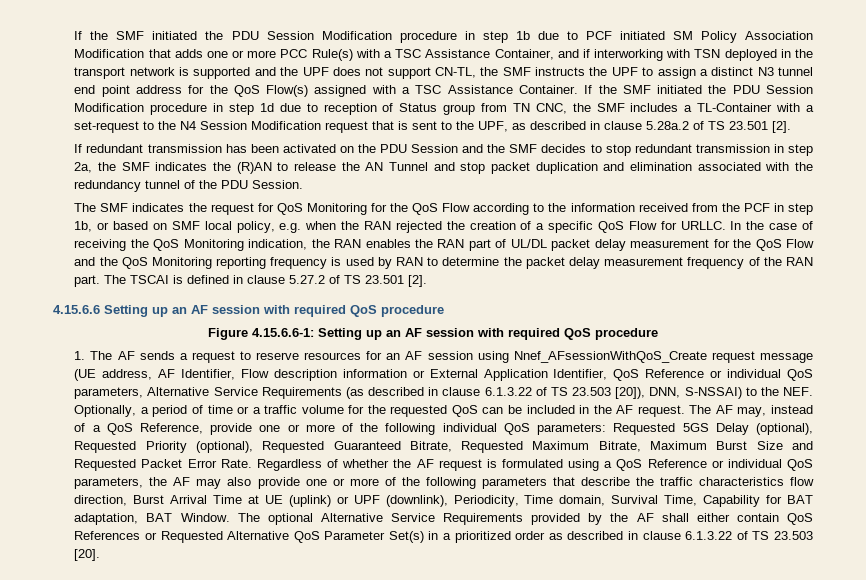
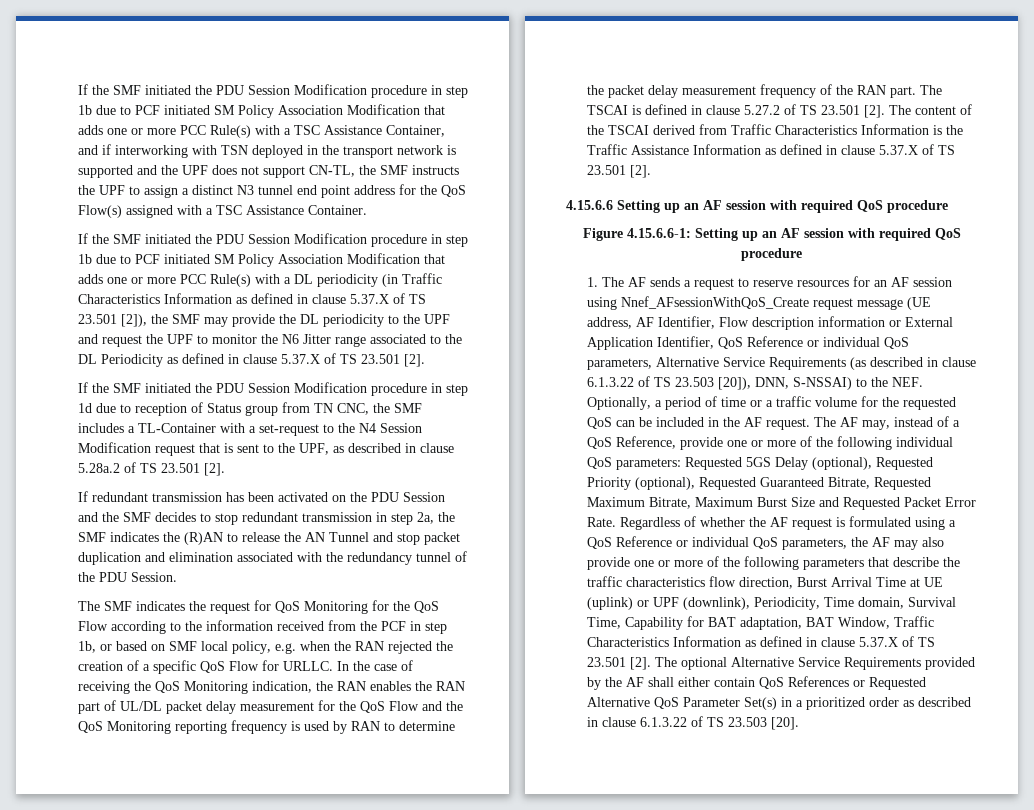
- If the SMF initiated the PDU Session Modification procedure in step 1b due to PCF initiated SM Policy Association Modification that adds one or more PCC Rule(s) with a TSC Assistance Container, and if interworking with TSN deployed in the transport network is supported and the UPF does not support CN-TL, the SMF instructs the UPF to assign a distinct N3 tunnel end point address for the QoS Flow(s) assigned with a TSC Assistance Container. If the SMF initiated the PDU Session Modification procedure in step 1d due to reception of Status group from TN CNC, the SMF includes a TL-Container with a set-request to the N4 Session Modification request that is sent to the UPF, as described in clause 5.28a.2 of TS 23.501 [2].
+ If the SMF initiated the PDU Session Modification procedure in step 1b due to PCF initiated SM Policy Association Modification that adds one or more PCC Rule(s) with a TSC Assistance Container, and if interworking with TSN deployed in the transport network is supported and the UPF does not support CN-TL, the SMF instructs the UPF to assign a distinct N3 tunnel end point address for the QoS Flow(s) assigned with a TSC Assistance Container.
+ If the SMF initiated the PDU Session Modification procedure in step 1b due to PCF initiated SM Policy Association Modification that adds one or more PCC Rule(s) with a DL periodicity (in Traffic Characteristics Information as defined in clause 5.37.X of TS 23.501 [2]), the SMF may provide the DL periodicity to the UPF and request the UPF to monitor the N6 Jitter range associated to the DL Periodicity as defined in clause 5.37.X of TS 23.501 [2].
+ If the SMF initiated the PDU Session Modification procedure in step 1d due to reception of Status group from TN CNC, the SMF includes a TL-Container with a set-request to the N4 Session Modification request that is sent to the UPF, as described in clause 5.28a.2 of TS 23.501 [2].
+ The content of the TSCAI derived from Traffic Characteristics Information is the Traffic Assistance Information as defined in clause 5.37.X of TS 23.501 [2].
- Regardless of whether the AF request is formulated using a QoS Reference or individual QoS parameters, the AF may also provide one or more of the following parameters that describe the traffic characteristics flow direction, Burst Arrival Time at UE (uplink) or UPF (downlink), Periodicity, Time domain, Survival Time, Capability for BAT adaptation, BAT Window.
+ Regardless of whether the AF request is formulated using a QoS Reference or individual QoS parameters, the AF may also provide one or more of the following parameters that describe the traffic characteristics flow direction, Burst Arrival Time at UE (uplink) or UPF (downlink), Periodicity, Time domain, Survival Time, Capability for BAT adaptation, BAT Window, Traffic Characteristics Information as defined in clause 5.37.X of TS 23.501 [2].

